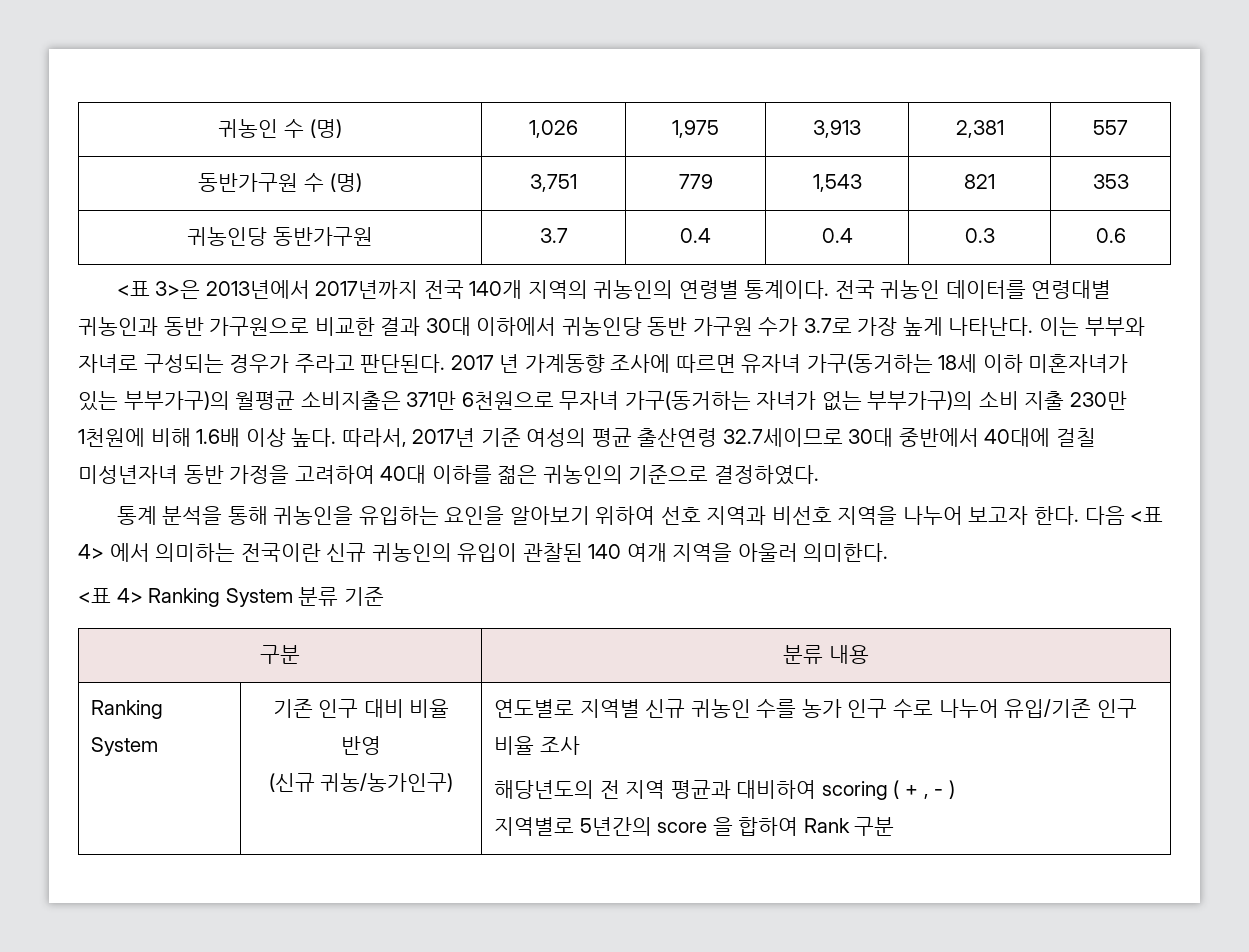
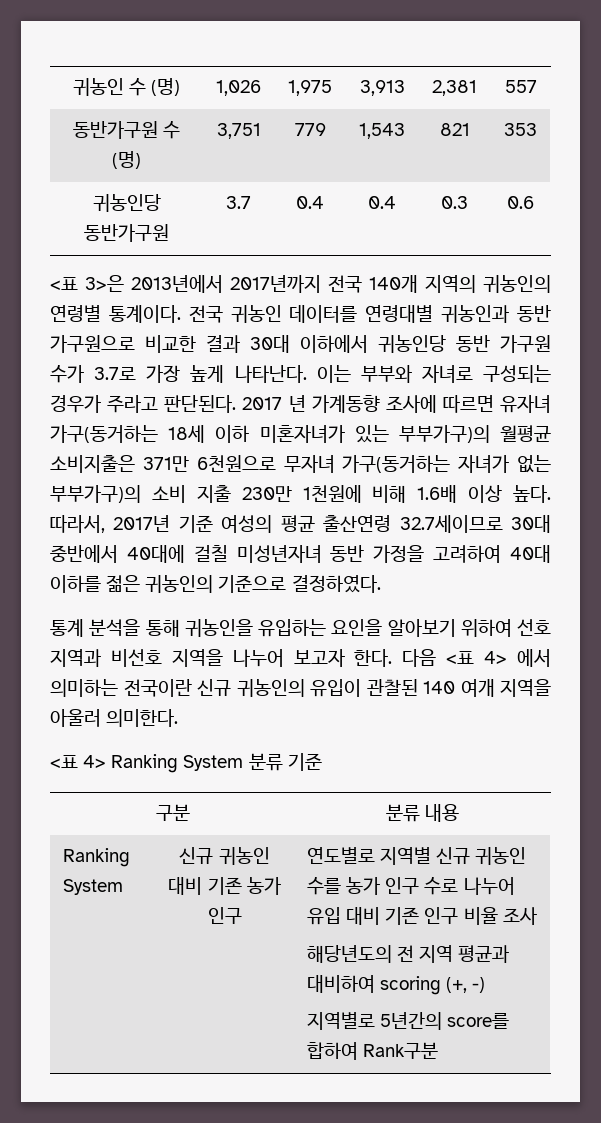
- Ranking System | 기존 인구 대비 비율 반영
- (신규 귀농/농가인구) | 연도별로 지역별 신규 귀농인 수를 농가 인구 수로 나누어 유입/기존 인구 비율 조사
- 해당년도의 전 지역 평균과 대비하여 scoring ( + , - )
- 지역별로 5년간의 score 을 합하여 Rank 구분
+ Ranking System | 신규 귀농인 대비 기존 농가 인구 | 연도별로 지역별 신규 귀농인 수를 농가 인구 수로 나누어 유입 대비 기존 인구 비율 조사
+ 해당년도의 전 지역 평균과 대비하여 scoring (+, -)
+ 지역별로 5년간의 score를 합하여 Rank구분

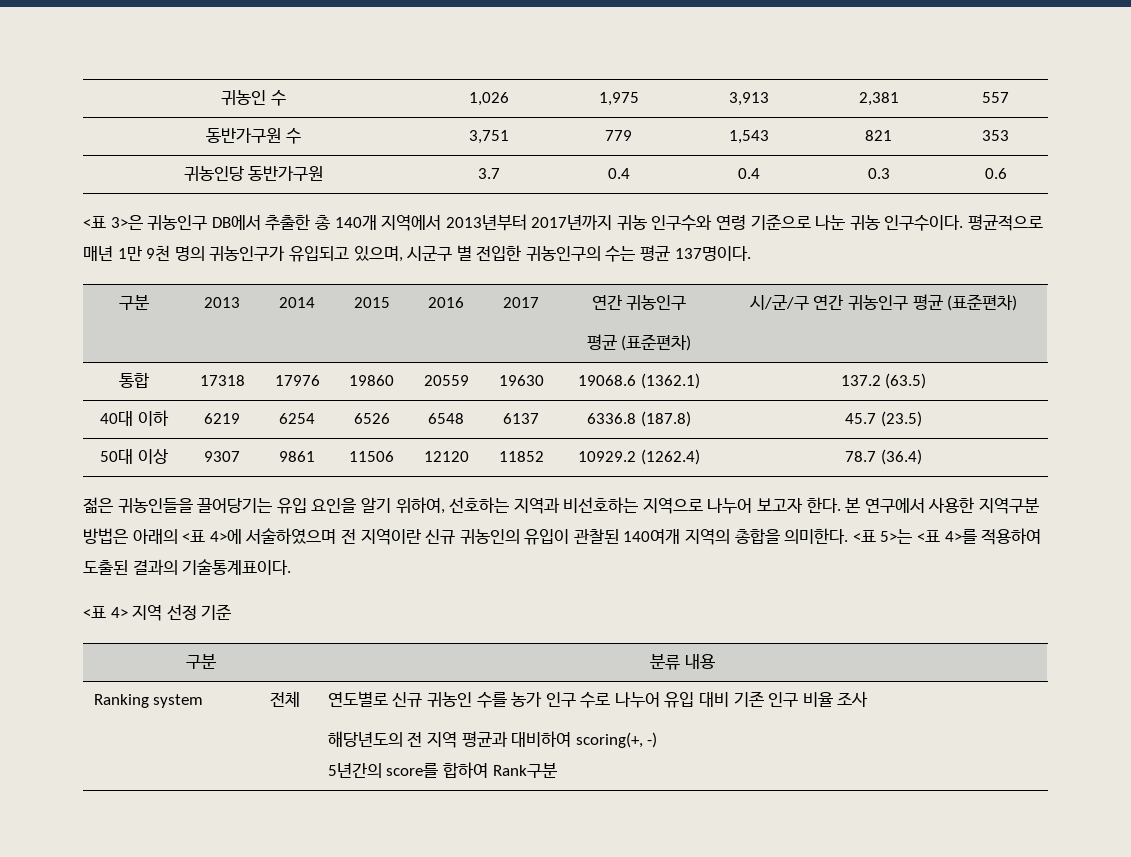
- 귀농인 수 (명) | 1,026 | 1,975 | 3,913 | 2,381 | 557
+ 귀농인 수 | 1,026 | 1,975 | 3,913 | 2,381 | 557
- 동반가구원 수 (명) | 3,751 | 779 | 1,543 | 821 | 353
+ 동반가구원 수 | 3,751 | 779 | 1,543 | 821 | 353
- <표 3>은 2013년에서 2017년까지 전국 140개 지역의 귀농인의 연령별 통계이다. 전국 귀농인 데이터를 연령대별 귀농인과 동반 가구원으로 비교한 결과 30대 이하에서 귀농인당 동반 가구원 수가 3.7로 가장 높게 나타난다. 이는 부부와 자녀로 구성되는 경우가 주라고 판단된다. 2017 년 가계동향 조사에 따르면 유자녀 가구(동거하는 18세 이하 미혼자녀가 있는 부부가구)의 월평균 소비지출은 371만 6천원으로 무자녀 가구(동거하는 자녀가 없는 부부가구)의 소비 지출 230만 1천원에 비해 1.6배 이상 높다. 따라서, 2017년 기준 여성의 평균 출산연령 32.7세이므로 30대 중반에서 40대에 걸칠 미성년자녀 동반 가정을 고려하여 40대 이하를 젊은 귀농인의 기준으로 결정하였다.
- 통계 분석을 통해 귀농인을 유입하는 요인을 알아보기 위하여 선호 지역과 비선호 지역을 나누어 보고자 한다. 다음 <표 4> 에서 의미하는 전국이란 신규 귀농인의 유입이 관찰된 140 여개 지역을 아울러 의미한다.
- <표 4> Ranking System 분류 기준
+ <표 3>은 귀농인구 DB에서 추출한 총 140개 지역에서 2013년부터 2017년까지 귀농 인구수와 연령 기준으로 나눈 귀농 인구수이다. 평균적으로 매년 1만 9천 명의 귀농인구가 유입되고 있으며, 시군구 별 전입한 귀농인구의 수는 평균 137명이다.
+ 구분 | 2013 | 2014 | 2015 | 2016 | 2017 | 연간 귀농인구
+ 평균 (표준편차) | 시/군/구 연간 귀농인구 평균 (표준편차)
+ 통합 | 17318 | 17976 | 19860 | 20559 | 19630 | 19068.6 (1362.1) | 137.2 (63.5)
+ 40대 이하 | 6219 | 6254 | 6526 | 6548 | 6137 | 6336.8 (187.8) | 45.7 (23.5)
+ 50대 이상 | 9307 | 9861 | 11506 | 12120 | 11852 | 10929.2 (1262.4) | 78.7 (36.4)
+ 젊은 귀농인들을 끌어당기는 유입 요인을 알기 위하여, 선호하는 지역과 비선호하는 지역으로 나누어 보고자 한다. 본 연구에서 사용한 지역구분 방법은 아래의 <표 4>에 서술하였으며 전 지역이란 신규 귀농인의 유입이 관찰된 140여개 지역의 총합을 의미한다. <표 5>는 <표 4>를 적용하여 도출된 결과의 기술통계표이다.
+ <표 4> 지역 선정 기준
- Ranking System | 신규 귀농인 대비 기존 농가 인구 | 연도별로 지역별 신규 귀농인 수를 농가 인구 수로 나누어 유입 대비 기존 인구 비율 조사
- 해당년도의 전 지역 평균과 대비하여 scoring (+, -)
- 지역별로 5년간의 score를 합하여 Rank구분
+ Ranking system | 전체 | 연도별로 신규 귀농인 수를 농가 인구 수로 나누어 유입 대비 기존 인구 비율 조사
+ 해당년도의 전 지역 평균과 대비하여 scoring(+, -)
+ 5년간의 score를 합하여 Rank구분

